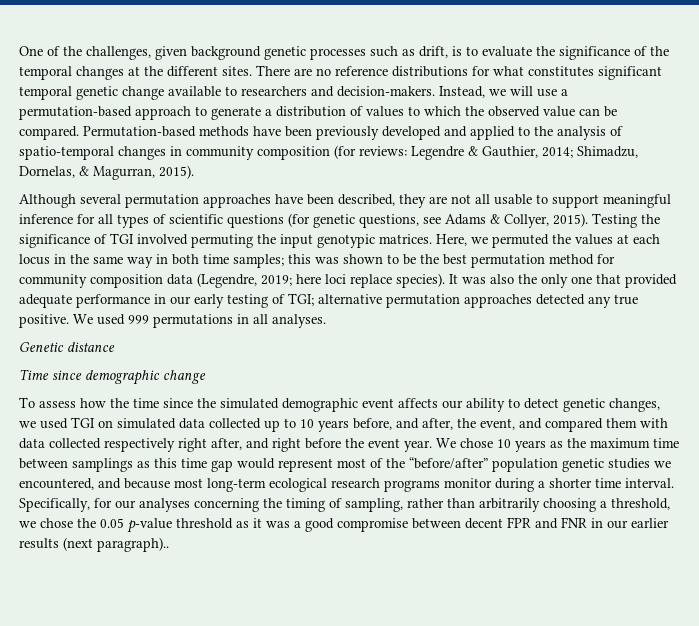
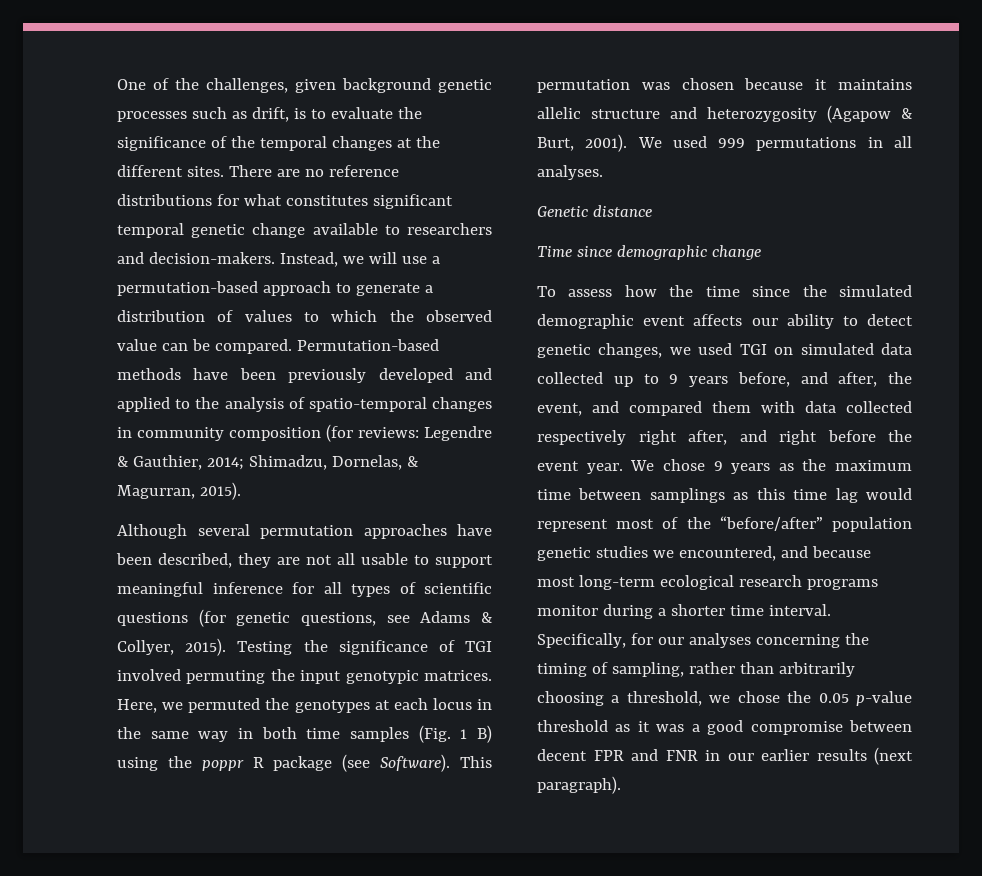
- Here, we permuted the values at each locus in the same way in both time samples; this was shown to be the best permutation method for community composition data (Legendre, 2019; here loci replace species). It was also the only one that provided adequate performance in our early testing of TGI; alternative permutation approaches detected any true positive.
+ Here, we permuted the genotypes at each locus in the same way in both time samples (Fig. 1 B) using the poppr R package (see Software). This permutation was chosen because it maintains allelic structure and heterozygosity (Agapow & Burt, 2001).
- To assess how the time since the simulated demographic event affects our ability to detect genetic changes, we used TGI on simulated data collected up to 10 years before, and after, the event, and compared them with data collected respectively right after, and right before the event year.
+ To assess how the time since the simulated demographic event affects our ability to detect genetic changes, we used TGI on simulated data collected up to 9 years before, and after, the event, and compared them with data collected respectively right after, and right before the event year.
- We chose 10 years as the maximum time between samplings as this time gap would represent most of the “before/after” population genetic studies we encountered, and because most long-term ecological research programs monitor during a shorter time interval.
+ We chose 9 years as the maximum time between samplings as this time lag would represent most of the “before/after” population genetic studies we encountered, and because most long-term ecological research programs monitor during a shorter time interval.
- Specifically, for our analyses concerning the timing of sampling, rather than arbitrarily choosing a threshold, we chose the 0.05 p-value threshold as it was a good compromise between decent FPR and FNR in our earlier results (next paragraph)..
+ Specifically, for our analyses concerning the timing of sampling, rather than arbitrarily choosing a threshold, we chose the 0.05 p-value threshold as it was a good compromise between decent FPR and FNR in our earlier results (next paragraph).

